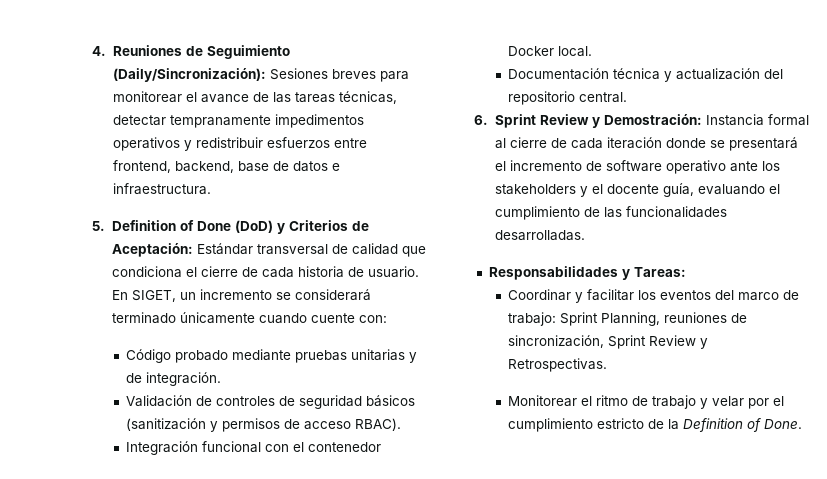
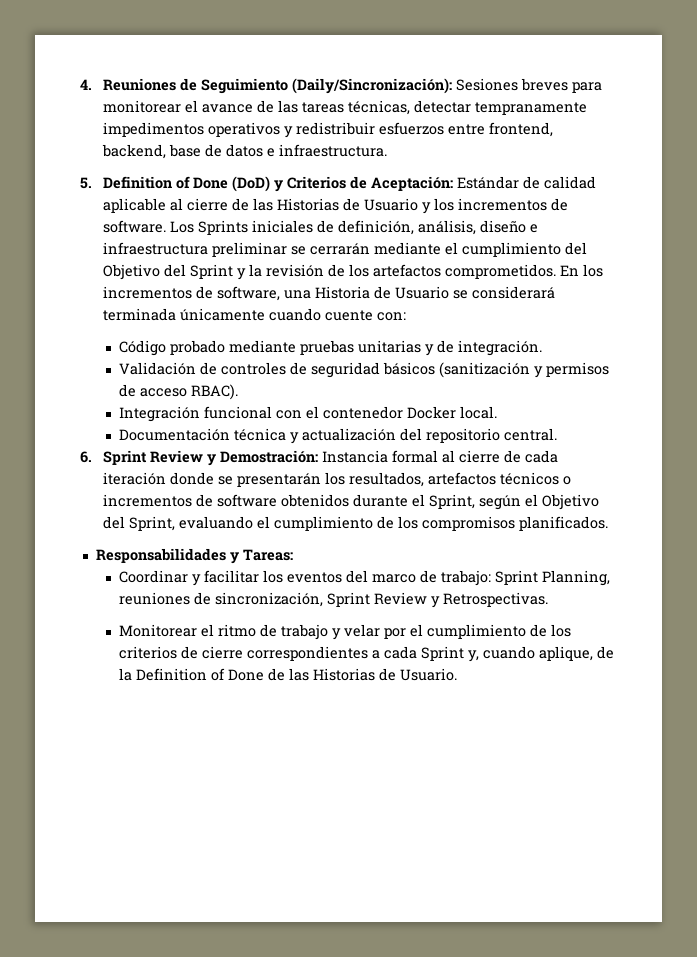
- 5. Definition of Done (DoD) y Criterios de Aceptación: Estándar transversal de calidad que condiciona el cierre de cada historia de usuario. En SIGET, un incremento se considerará terminado únicamente cuando cuente con:
+ 5. Definition of Done (DoD) y Criterios de Aceptación: Estándar de calidad aplicable al cierre de las Historias de Usuario y los incrementos de software. Los Sprints iniciales de definición, análisis, diseño e infraestructura preliminar se cerrarán mediante el cumplimiento del Objetivo del Sprint y la revisión de los artefactos comprometidos. En los incrementos de software, una Historia de Usuario se considerará terminada únicamente cuando cuente con:
- 6. Sprint Review y Demostración: Instancia formal al cierre de cada iteración donde se presentará el incremento de software operativo ante los stakeholders y el docente guía, evaluando el cumplimiento de las funcionalidades desarrolladas.
+ 6. Sprint Review y Demostración: Instancia formal al cierre de cada iteración donde se presentarán los resultados, artefactos técnicos o incrementos de software obtenidos durante el Sprint, según el Objetivo del Sprint, evaluando el cumplimiento de los compromisos planificados.
- Monitorear el ritmo de trabajo y velar por el cumplimiento estricto de la Definition of Done.
+ Monitorear el ritmo de trabajo y velar por el cumplimiento de los criterios de cierre correspondientes a cada Sprint y, cuando aplique, de la Definition of Done de las Historias de Usuario.

